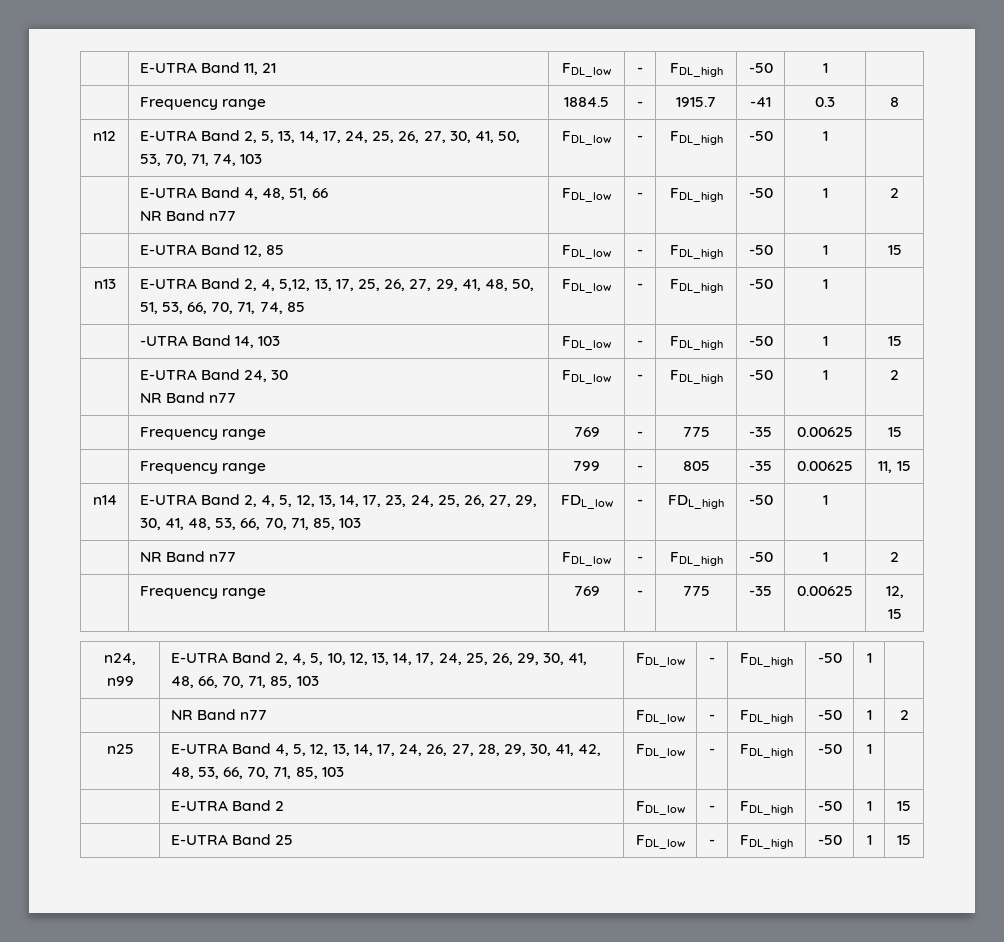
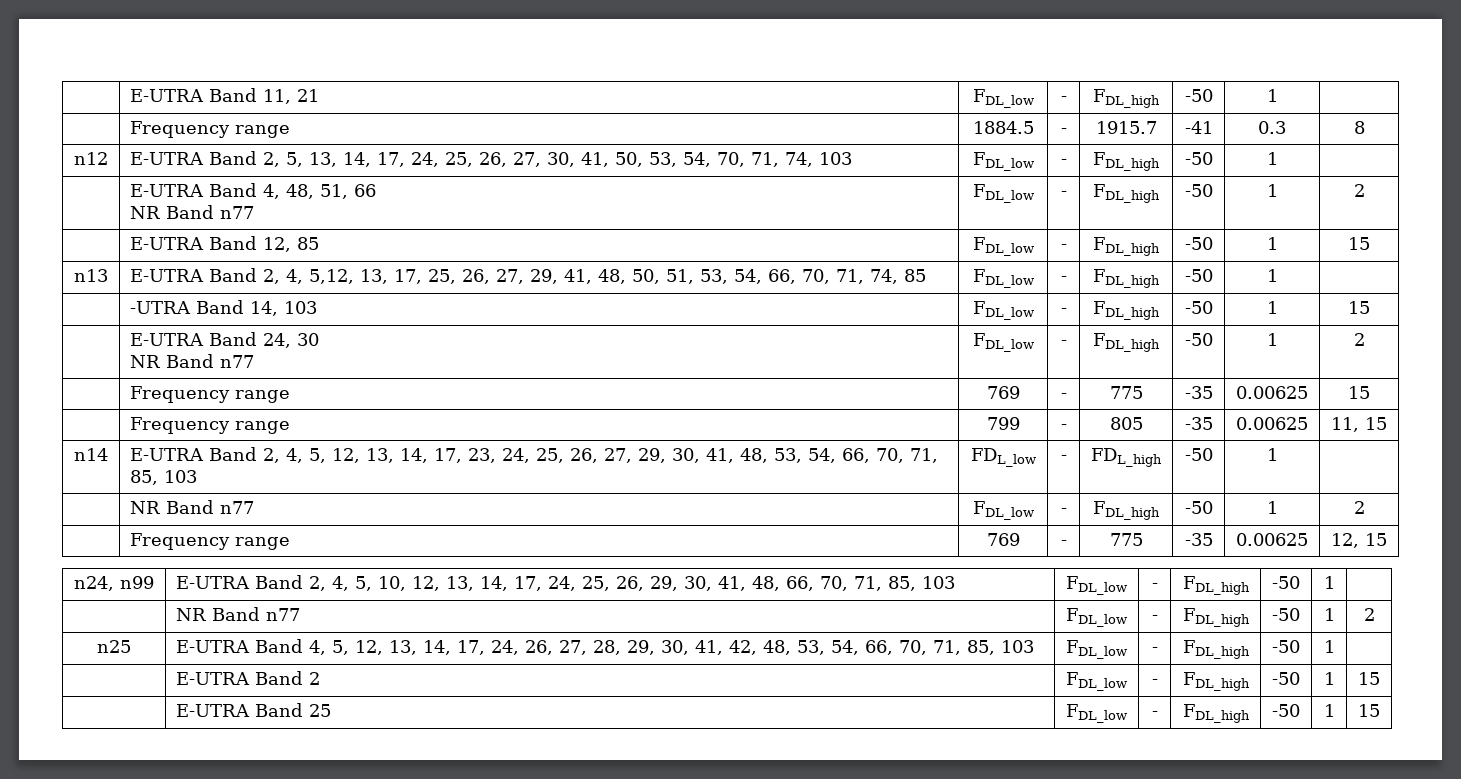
- n12 | E-UTRA Band 2, 5, 13, 14, 17, 24, 25, 26, 27, 30, 41, 50, 53, 70, 71, 74, 103 | FDL_low | - | FDL_high | -50 | 1 |
+ n12 | E-UTRA Band 2, 5, 13, 14, 17, 24, 25, 26, 27, 30, 41, 50, 53, 54, 70, 71, 74, 103 | FDL_low | - | FDL_high | -50 | 1 |
- n13 | E-UTRA Band 2, 4, 5,12, 13, 17, 25, 26, 27, 29, 41, 48, 50, 51, 53, 66, 70, 71, 74, 85 | FDL_low | - | FDL_high | -50 | 1 |
+ n13 | E-UTRA Band 2, 4, 5,12, 13, 17, 25, 26, 27, 29, 41, 48, 50, 51, 53, 54, 66, 70, 71, 74, 85 | FDL_low | - | FDL_high | -50 | 1 |
- n14 | E-UTRA Band 2, 4, 5, 12, 13, 14, 17, 23, 24, 25, 26, 27, 29, 30, 41, 48, 53, 66, 70, 71, 85, 103 | FDL_low | - | FDL_high | -50 | 1 |
+ n14 | E-UTRA Band 2, 4, 5, 12, 13, 14, 17, 23, 24, 25, 26, 27, 29, 30, 41, 48, 53, 54, 66, 70, 71, 85, 103 | FDL_low | - | FDL_high | -50 | 1 |
- n25 | E-UTRA Band 4, 5, 12, 13, 14, 17, 24, 26, 27, 28, 29, 30, 41, 42, 48, 53, 66, 70, 71, 85, 103 | FDL_low | - | FDL_high | -50 | 1 |
+ n25 | E-UTRA Band 4, 5, 12, 13, 14, 17, 24, 26, 27, 28, 29, 30, 41, 42, 48, 53, 54, 66, 70, 71, 85, 103 | FDL_low | - | FDL_high | -50 | 1 |

